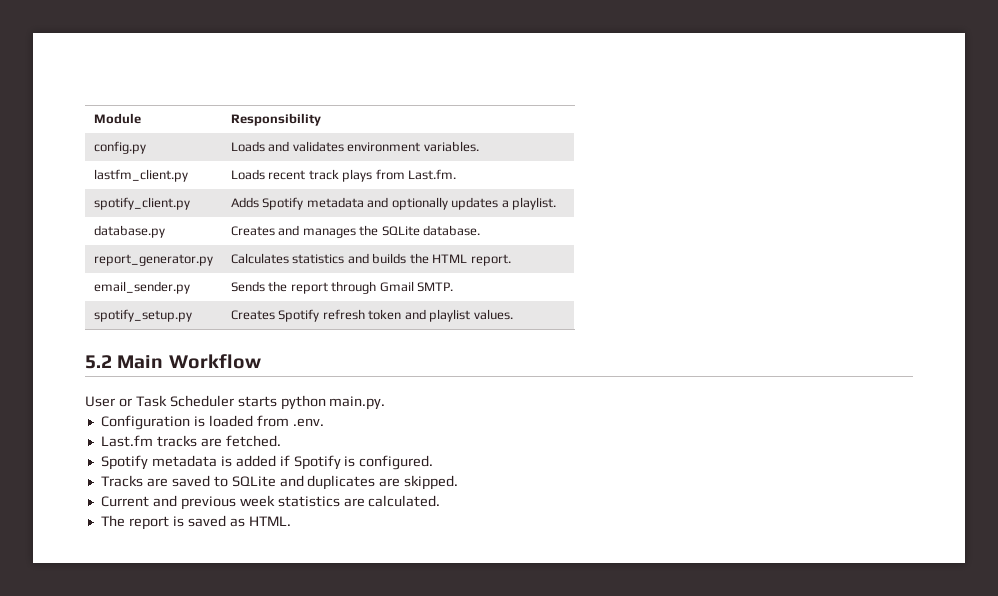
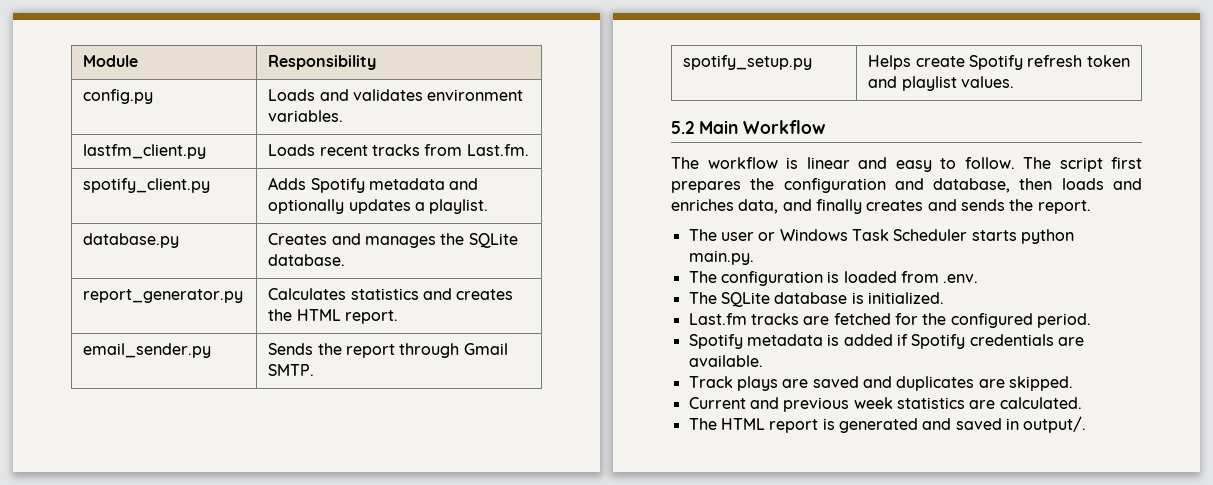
- lastfm_client.py | Loads recent track plays from Last.fm.
+ lastfm_client.py | Loads recent tracks from Last.fm.
- report_generator.py | Calculates statistics and builds the HTML report.
+ report_generator.py | Calculates statistics and creates the HTML report.
- spotify_setup.py | Creates Spotify refresh token and playlist values.
+ spotify_setup.py | Helps create Spotify refresh token and playlist values.
- User or Task Scheduler starts python main.py.
+ The workflow is linear and easy to follow. The script first prepares the configuration and database, then loads and enriches data, and finally creates and sends the report.
+ The user or Windows Task Scheduler starts python main.py.
- Configuration is loaded from .env.
+ The configuration is loaded from .env.
- Last.fm tracks are fetched.
+ The SQLite database is initialized.
+ Last.fm tracks are fetched for the configured period.
- Spotify metadata is added if Spotify is configured.
- Tracks are saved to SQLite and duplicates are skipped.
+ Spotify metadata is added if Spotify credentials are available.
+ Track plays are saved and duplicates are skipped.
- The report is saved as HTML.
+ The HTML report is generated and saved in output/.

